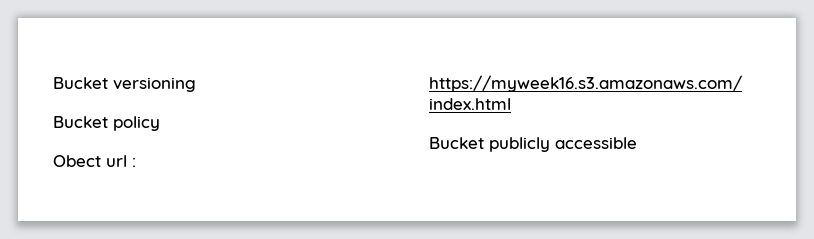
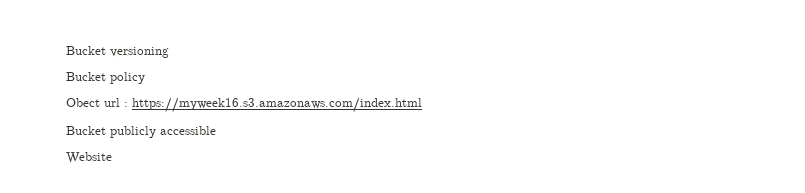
+ Website

